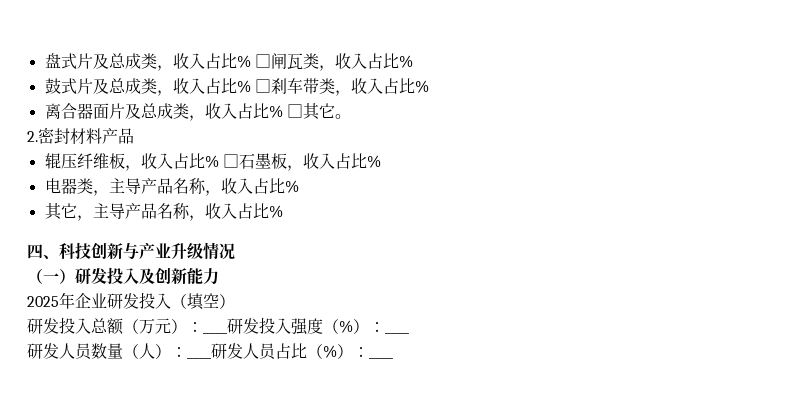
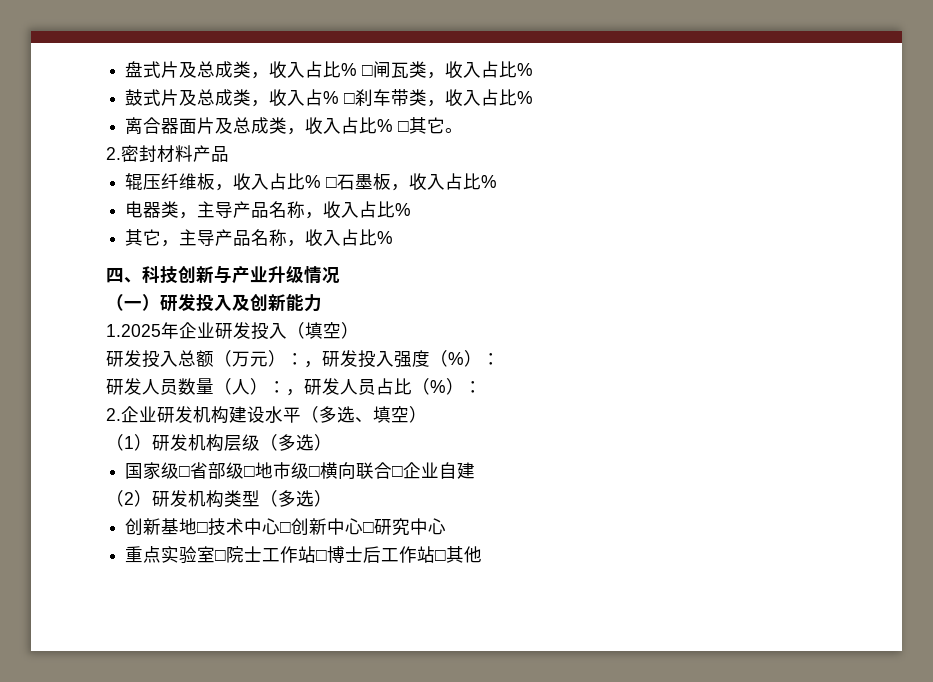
- 鼓式片及总成类，收入占比% □刹车带类，收入占比%
+ 鼓式片及总成类，收入占% □刹车带类，收入占比%
- 2025年企业研发投入（填空）
+ 1.2025年企业研发投入（填空）
- 研发投入总额（万元）：____研发投入强度（%）：____
+ 研发投入总额（万元）：，研发投入强度（%）：
- 研发人员数量（人）：____研发人员占比（%）：____
+ 研发人员数量（人）：，研发人员占比（%）：
+ 2.企业研发机构建设水平（多选、填空）
+ （1）研发机构层级（多选）
+ 国家级□省部级□地市级□横向联合□企业自建
+ （2）研发机构类型（多选）
+ 创新基地□技术中心□创新中心□研究中心
+ 重点实验室□院士工作站□博士后工作站□其他

